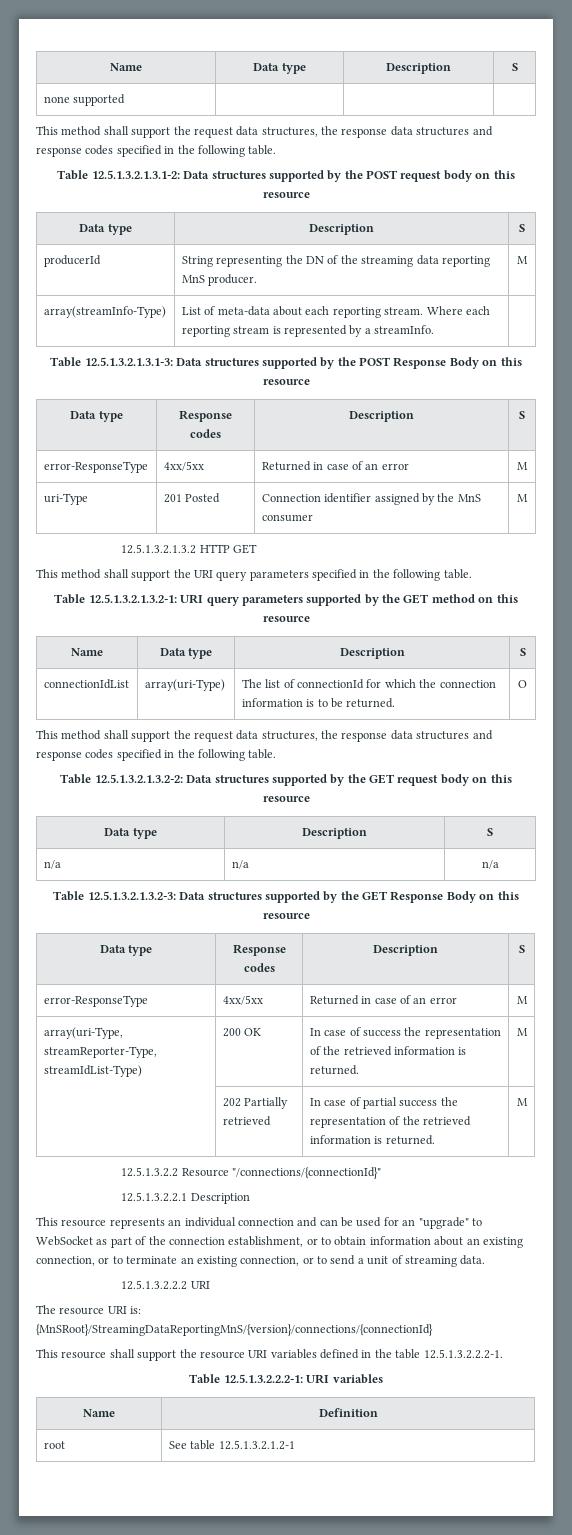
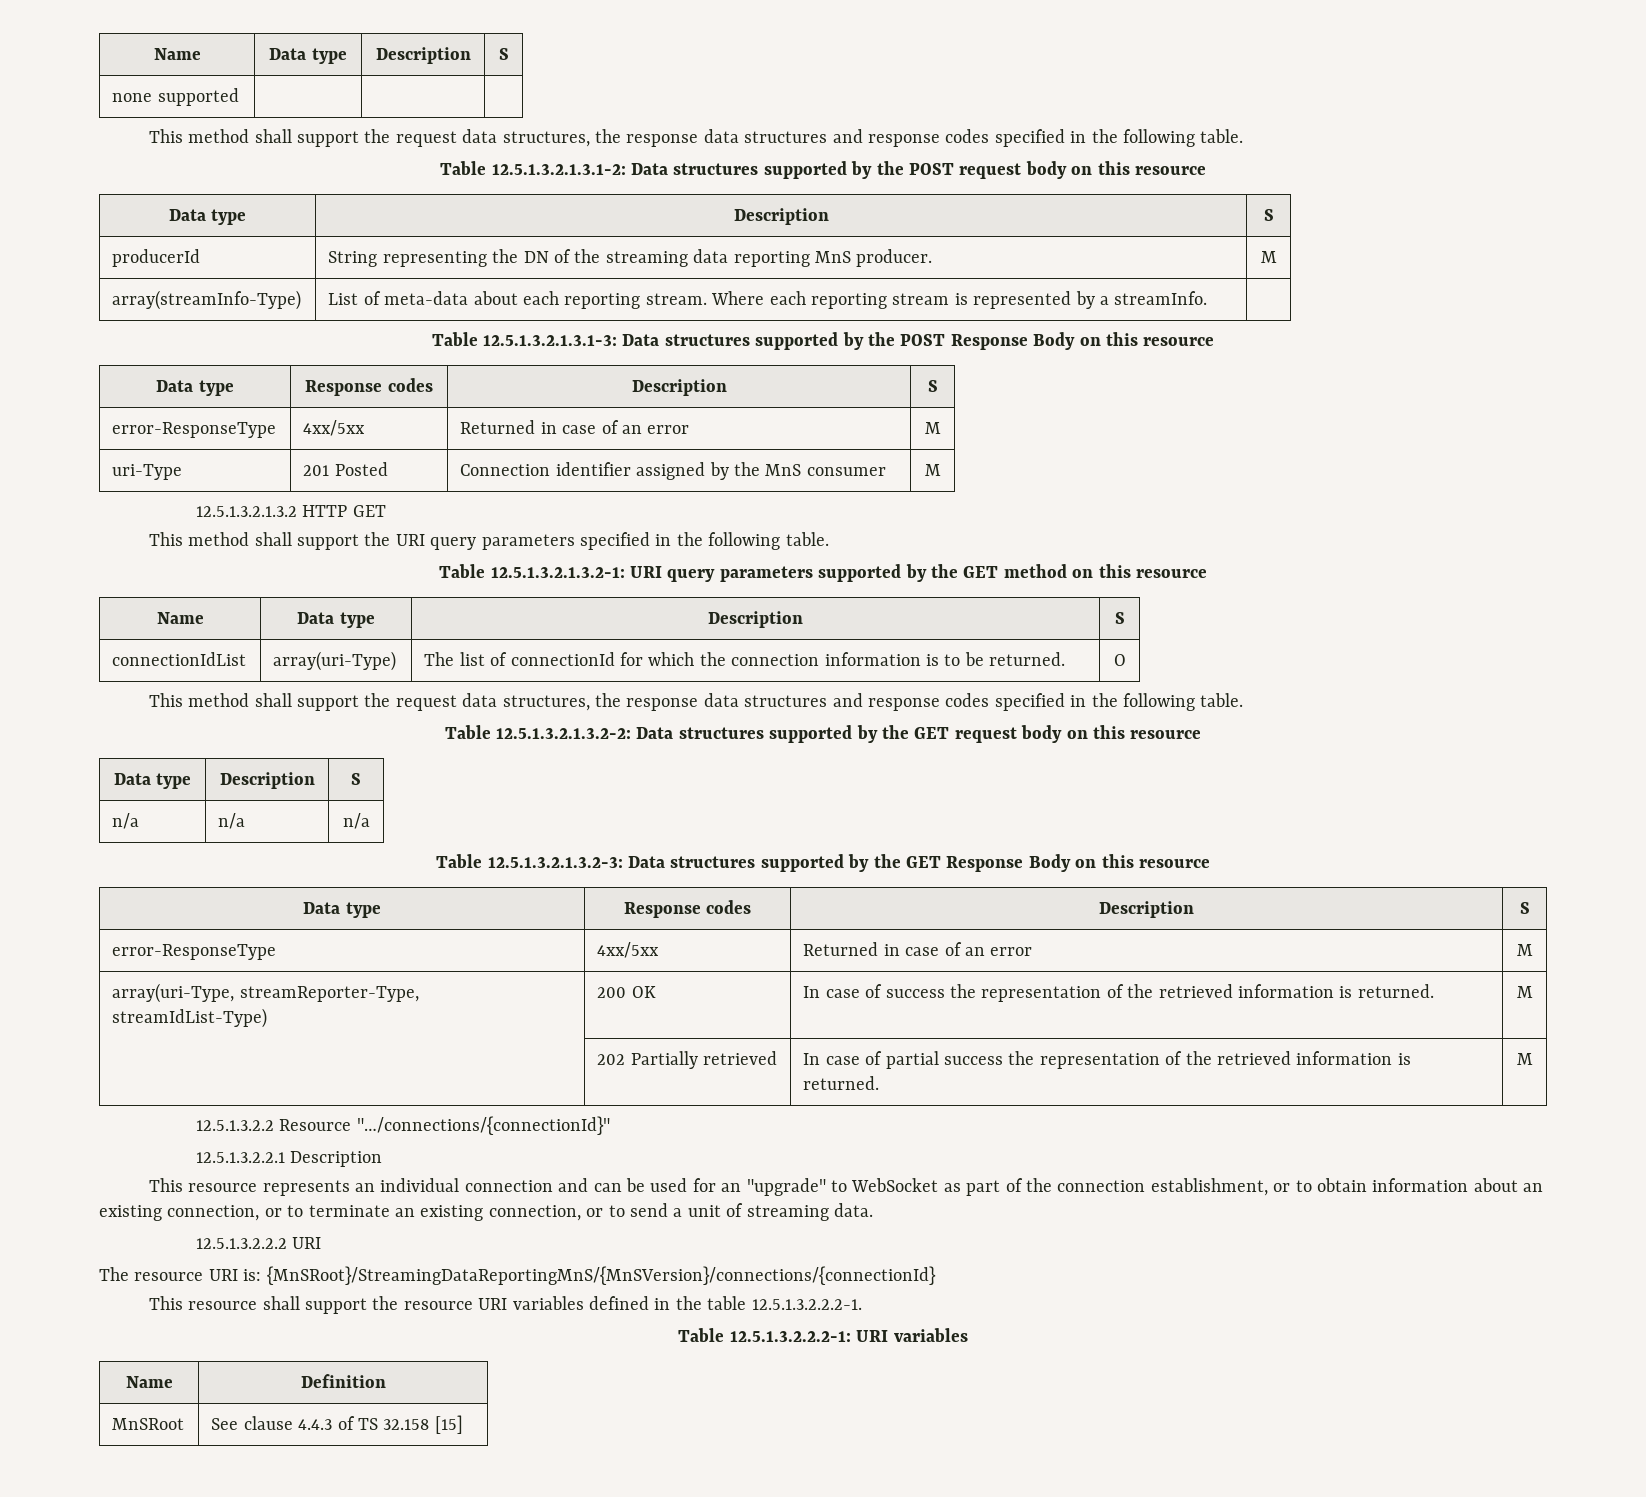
- 12.5.1.3.2.2 Resource "/connections/{connectionId}"
+ 12.5.1.3.2.2 Resource "…/connections/{connectionId}"
- The resource URI is: {MnSRoot}/StreamingDataReportingMnS/{version}/connections/{connectionId}
+ The resource URI is: {MnSRoot}/StreamingDataReportingMnS/{MnSVersion}/connections/{connectionId}
- root | See table 12.5.1.3.2.1.2-1
+ MnSRoot | See clause 4.4.3 of TS 32.158 [15]

